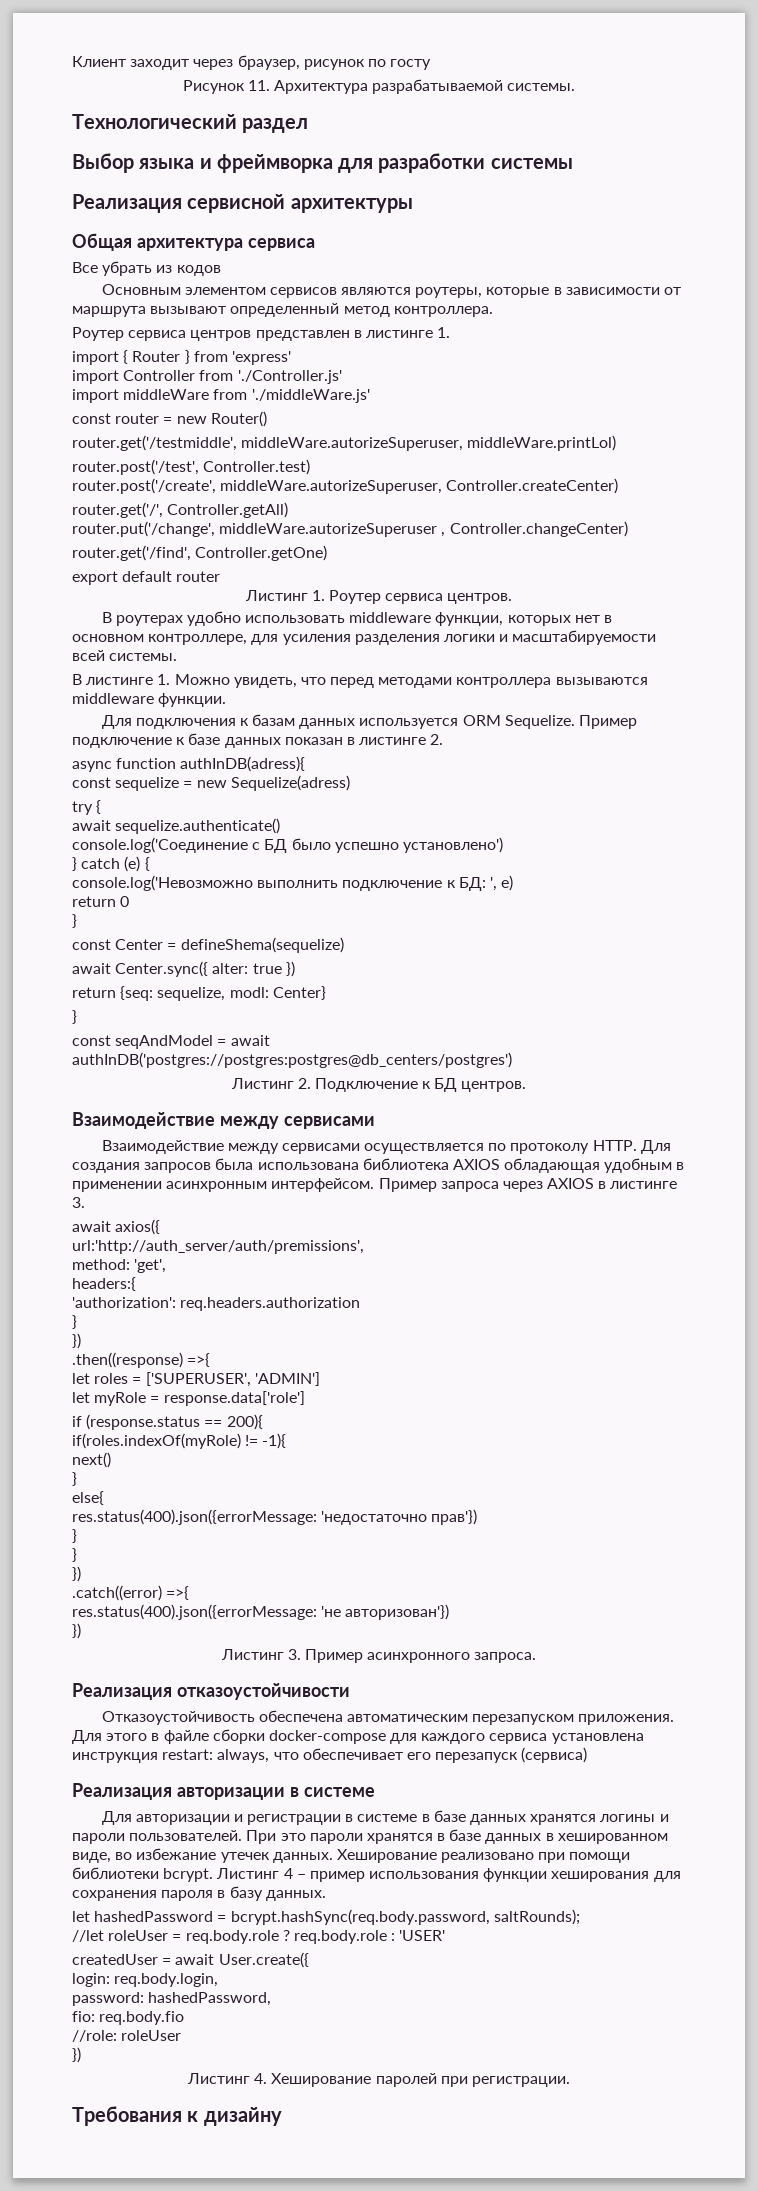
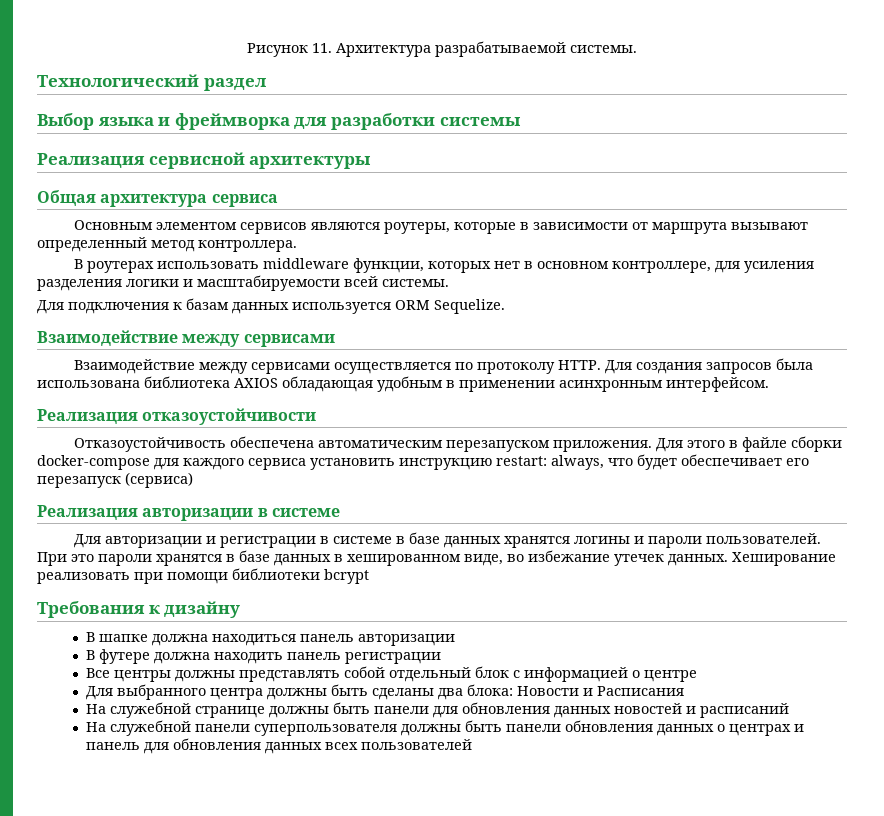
- Клиент заходит через браузер, рисунок по госту
- Все убрать из кодов
- Роутер сервиса центров представлен в листинге 1.
- import { Router } from 'express'
- import Controller from './Controller.js'
- import middleWare from './middleWare.js'
- const router = new Router()
- router.get('/testmiddle', middleWare.autorizeSuperuser, middleWare.printLol)
- router.post('/test', Controller.test)
- router.post('/create', middleWare.autorizeSuperuser, Controller.createCenter)
- router.get('/', Controller.getAll)
- router.put('/change', middleWare.autorizeSuperuser , Controller.changeCenter)
- router.get('/find', Controller.getOne)
- export default router
- Листинг 1. Роутер сервиса центров.
- В роутерах удобно использовать middleware функции, которых нет в основном контроллере, для усиления разделения логики и масштабируемости всей системы.
+ В роутерах использовать middleware функции, которых нет в основном контроллере, для усиления разделения логики и масштабируемости всей системы.
- В листинге 1. Можно увидеть, что перед методами контроллера вызываются middleware функции.
- Пример подключение к базе данных показан в листинге 2.
- async function authInDB(adress){
- const sequelize = new Sequelize(adress)
- try {
- await sequelize.authenticate()
- console.log('Соединение с БД было успешно установлено')
- } catch (e) {
- console.log('Невозможно выполнить подключение к БД: ', e)
- return 0
- }
- const Center = defineShema(sequelize)
- await Center.sync({ alter: true })
- return {seq: sequelize, modl: Center}
- }
- const seqAndModel = await authInDB('postgres://postgres:postgres@db_centers/postgres')
- Листинг 2. Подключение к БД центров.
- Пример запроса через AXIOS в листинге 3.
- await axios({
- url:'http://auth_server/auth/premissions',
- method: 'get',
- headers:{
- 'authorization': req.headers.authorization
- }
- })
- .then((response) =>{
- let roles = ['SUPERUSER', 'ADMIN']
- let myRole = response.data['role']
- if (response.status == 200){
- if(roles.indexOf(myRole) != -1){
- next()
- }
- else{
- res.status(400).json({errorMessage: 'недостаточно прав'})
- }
- }
- })
- .catch((error) =>{
- res.status(400).json({errorMessage: 'не авторизован'})
- })
- Листинг 3. Пример асинхронного запроса.
- Для этого в файле сборки docker-compose для каждого сервиса установлена инструкция restart: always, что обеспечивает его перезапуск (сервиса)
+ Для этого в файле сборки docker-compose для каждого сервиса установить инструкцию restart: always, что будет обеспечивает его перезапуск (сервиса)
- Хеширование реализовано при помощи библиотеки bcrypt. Листинг 4 – пример использования функции хеширования для сохранения пароля в базу данных.
- let hashedPassword = bcrypt.hashSync(req.body.password, saltRounds);
- //let roleUser = req.body.role ? req.body.role : 'USER'
- createdUser = await User.create({
- login: req.body.login,
- password: hashedPassword,
- fio: req.body.fio
- //role: roleUser
- })
- Листинг 4. Хеширование паролей при регистрации.
+ Хеширование реализовать при помощи библиотеки bcrypt
  Требования к дизайну
+ В шапке должна находиться панель авторизации
+ В футере должна находить панель регистрации
+ Все центры должны представлять собой отдельный блок с информацией о центре
+ Для выбранного центра должны быть сделаны два блока: Новости и Расписания
+ На служебной странице должны быть панели для обновления данных новостей и расписаний
+ На служебной панели суперпользователя должны быть панели обновления данных о центрах и панель для обновления данных всех пользователей

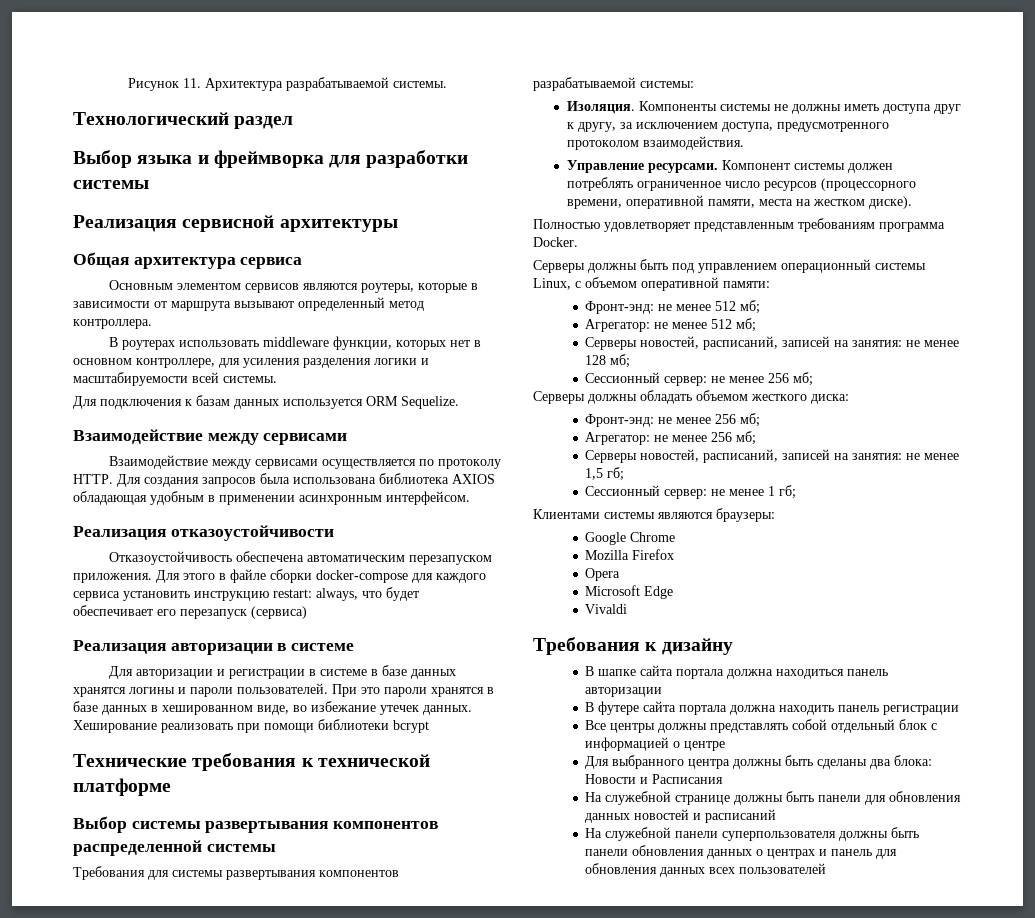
+ Технические требования к технической платформе
+ Выбор системы развертывания компонентов распределенной системы
+ Требования для системы развертывания компонентов разрабатываемой системы:
+ Изоляция. Компоненты системы не должны иметь доступа друг к другу, за исключением доступа, предусмотренного протоколом взаимодействия.
+ Управление ресурсами. Компонент системы должен потреблять ограниченное число ресурсов (процессорного времени, оперативной памяти, места на жестком диске).
+ Полностью удовлетворяет представленным требованиям программа Docker.
+ Серверы должны быть под управлением операционный системы Linux, с объемом оперативной памяти:
+ Фронт-энд: не менее 512 мб;
+ Агрегатор: не менее 512 мб;
+ Серверы новостей, расписаний, записей на занятия: не менее 128 мб;
+ Сессионный сервер: не менее 256 мб;
+ Серверы должны обладать объемом жесткого диска:
+ Фронт-энд: не менее 256 мб;
+ Агрегатор: не менее 256 мб;
+ Серверы новостей, расписаний, записей на занятия: не менее 1,5 гб;
+ Сессионный сервер: не менее 1 гб;
+ Клиентами системы являются браузеры:
+ Google Chrome
+ Mozilla Firefox
+ Opera
+ Microsoft Edge
+ Vivaldi
- В шапке должна находиться панель авторизации
+ В шапке сайта портала должна находиться панель авторизации
- В футере должна находить панель регистрации
+ В футере сайта портала должна находить панель регистрации

